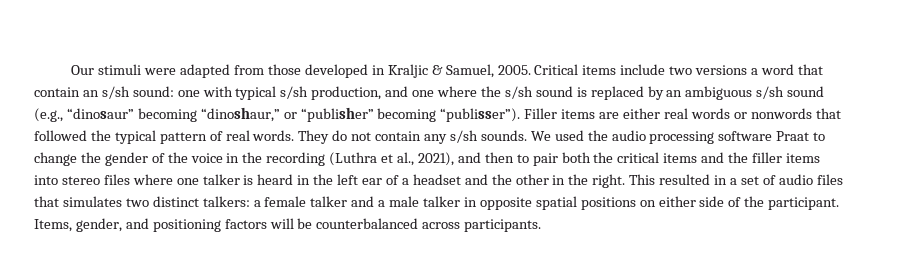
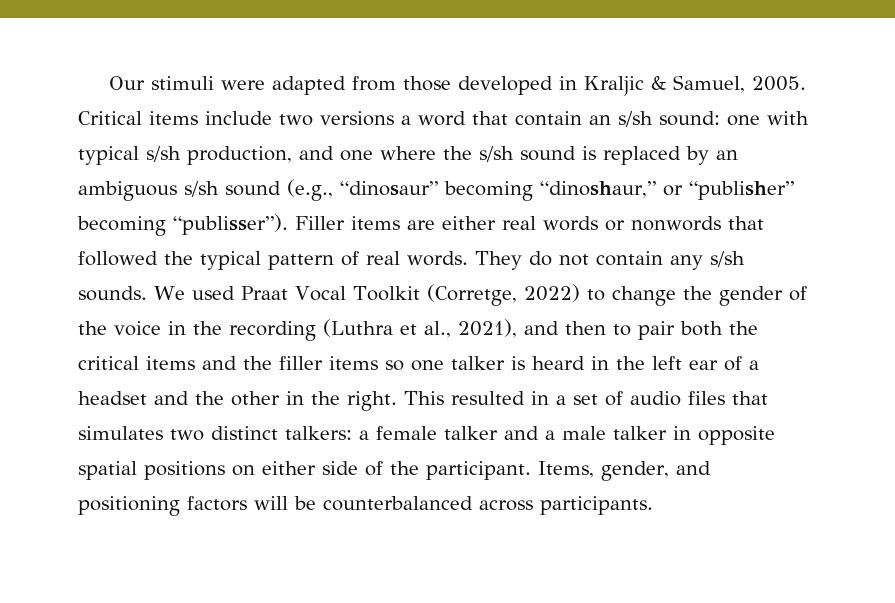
- We used the audio processing software Praat to change the gender of the voice in the recording (Luthra et al., 2021), and then to pair both the critical items and the filler items into stereo files where one talker is heard in the left ear of a headset and the other in the right.
+ We used Praat Vocal Toolkit (Corretge, 2022) to change the gender of the voice in the recording (Luthra et al., 2021), and then to pair both the critical items and the filler items so one talker is heard in the left ear of a headset and the other in the right.

